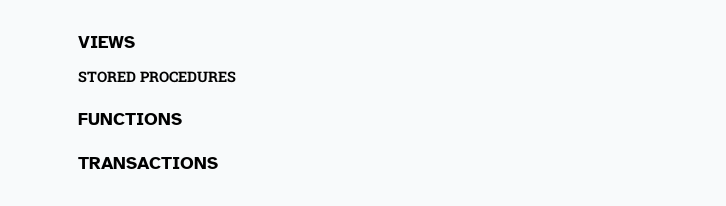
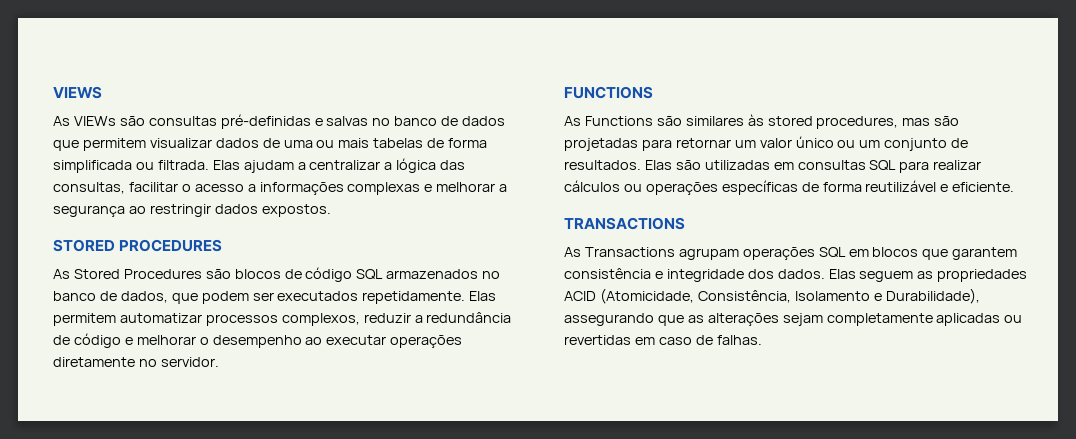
+ As VIEWs são consultas pré-definidas e salvas no banco de dados que permitem visualizar dados de uma ou mais tabelas de forma simplificada ou filtrada. Elas ajudam a centralizar a lógica das consultas, facilitar o acesso a informações complexas e melhorar a segurança ao restringir dados expostos.
  STORED PROCEDURES
+ As Stored Procedures são blocos de código SQL armazenados no banco de dados, que podem ser executados repetidamente. Elas permitem automatizar processos complexos, reduzir a redundância de código e melhorar o desempenho ao executar operações diretamente no servidor.
  FUNCTIONS
+ As Functions são similares às stored procedures, mas são projetadas para retornar um valor único ou um conjunto de resultados. Elas são utilizadas em consultas SQL para realizar cálculos ou operações específicas de forma reutilizável e eficiente.
  TRANSACTIONS
+ As Transactions agrupam operações SQL em blocos que garantem consistência e integridade dos dados. Elas seguem as propriedades ACID (Atomicidade, Consistência, Isolamento e Durabilidade), assegurando que as alterações sejam completamente aplicadas ou revertidas em caso de falhas.

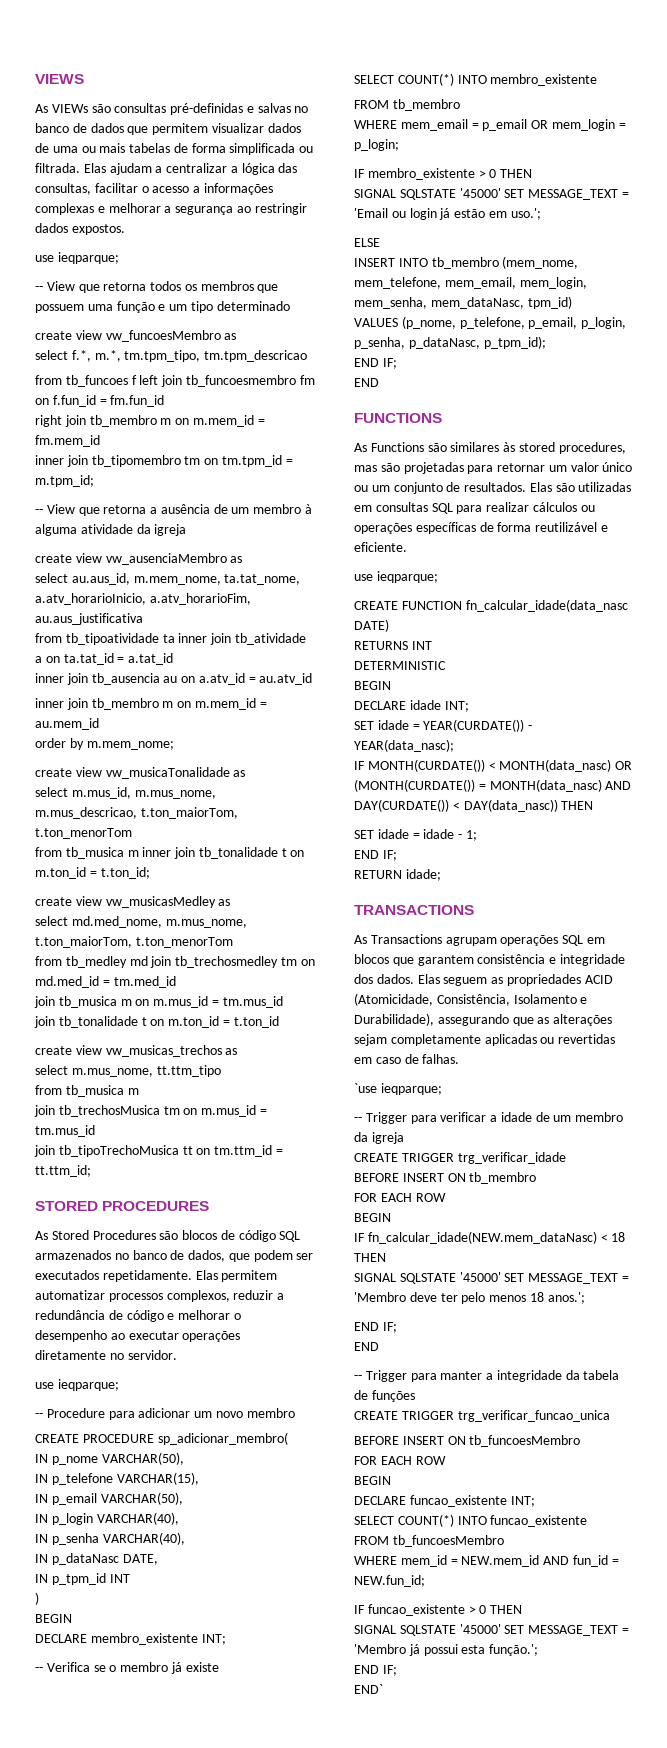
  Elas ajudam a centralizar a lógica das consultas, facilitar o acesso a informações complexas e melhorar a segurança ao restringir dados expostos.
+ use ieqparque;
+ -- View que retorna todos os membros que possuem uma função e um tipo determinado
+ create view vw_funcoesMembro as
+ select f.*, m.*, tm.tpm_tipo, tm.tpm_descricao
+ from tb_funcoes f left join tb_funcoesmembro fm on f.fun_id = fm.fun_id
+ right join tb_membro m on m.mem_id = fm.mem_id
+ inner join tb_tipomembro tm on tm.tpm_id = m.tpm_id;
+ -- View que retorna a ausência de um membro à alguma atividade da igreja
+ create view vw_ausenciaMembro as
+ select au.aus_id, m.mem_nome, ta.tat_nome, a.atv_horarioInicio, a.atv_horarioFim, au.aus_justificativa
+ from tb_tipoatividade ta inner join tb_atividade a on ta.tat_id = a.tat_id
+ inner join tb_ausencia au on a.atv_id = au.atv_id
+ inner join tb_membro m on m.mem_id = au.mem_id
+ order by m.mem_nome;
+ create view vw_musicaTonalidade as
+ select m.mus_id, m.mus_nome, m.mus_descricao, t.ton_maiorTom, t.ton_menorTom
+ from tb_musica m inner join tb_tonalidade t on m.ton_id = t.ton_id;
+ create view vw_musicasMedley as
+ select md.med_nome, m.mus_nome, t.ton_maiorTom, t.ton_menorTom
+ from tb_medley md join tb_trechosmedley tm on md.med_id = tm.med_id
+ join tb_musica m on m.mus_id = tm.mus_id
+ join tb_tonalidade t on m.ton_id = t.ton_id
+ create view vw_musicas_trechos as
+ select m.mus_nome, tt.ttm_tipo
+ from tb_musica m
+ join tb_trechosMusica tm on m.mus_id = tm.mus_id
+ join tb_tipoTrechoMusica tt on tm.ttm_id = tt.ttm_id;
  Elas permitem automatizar processos complexos, reduzir a redundância de código e melhorar o desempenho ao executar operações diretamente no servidor.
+ use ieqparque;
+ -- Procedure para adicionar um novo membro
+ CREATE PROCEDURE sp_adicionar_membro(
+ IN p_nome VARCHAR(50),
+ IN p_telefone VARCHAR(15),
+ IN p_email VARCHAR(50),
+ IN p_login VARCHAR(40),
+ IN p_senha VARCHAR(40),
+ IN p_dataNasc DATE,
+ IN p_tpm_id INT
+ )
+ BEGIN
+ DECLARE membro_existente INT;
+ -- Verifica se o membro já existe
+ SELECT COUNT(*) INTO membro_existente
+ FROM tb_membro
+ WHERE mem_email = p_email OR mem_login = p_login;
+ IF membro_existente > 0 THEN
+ SIGNAL SQLSTATE '45000' SET MESSAGE_TEXT = 'Email ou login já estão em uso.';
+ ELSE
+ INSERT INTO tb_membro (mem_nome, mem_telefone, mem_email, mem_login, mem_senha, mem_dataNasc, tpm_id)
+ VALUES (p_nome, p_telefone, p_email, p_login, p_senha, p_dataNasc, p_tpm_id);
+ END IF;
+ END
  Elas são utilizadas em consultas SQL para realizar cálculos ou operações específicas de forma reutilizável e eficiente.
+ use ieqparque;
+ CREATE FUNCTION fn_calcular_idade(data_nasc DATE)
+ RETURNS INT
+ DETERMINISTIC
+ BEGIN
+ DECLARE idade INT;
+ SET idade = YEAR(CURDATE()) - YEAR(data_nasc);
+ IF MONTH(CURDATE()) < MONTH(data_nasc) OR (MONTH(CURDATE()) = MONTH(data_nasc) AND DAY(CURDATE()) < DAY(data_nasc)) THEN
+ SET idade = idade - 1;
+ END IF;
+ RETURN idade;
+ `use ieqparque;
+ -- Trigger para verificar a idade de um membro da igreja
+ CREATE TRIGGER trg_verificar_idade
+ BEFORE INSERT ON tb_membro
+ FOR EACH ROW
+ BEGIN
+ IF fn_calcular_idade(NEW.mem_dataNasc) < 18 THEN
+ SIGNAL SQLSTATE '45000' SET MESSAGE_TEXT = 'Membro deve ter pelo menos 18 anos.';
+ END IF;
+ END
+ -- Trigger para manter a integridade da tabela de funções
+ CREATE TRIGGER trg_verificar_funcao_unica
+ BEFORE INSERT ON tb_funcoesMembro
+ FOR EACH ROW
+ BEGIN
+ DECLARE funcao_existente INT;
+ SELECT COUNT(*) INTO funcao_existente
+ FROM tb_funcoesMembro
+ WHERE mem_id = NEW.mem_id AND fun_id = NEW.fun_id;
+ IF funcao_existente > 0 THEN
+ SIGNAL SQLSTATE '45000' SET MESSAGE_TEXT = 'Membro já possui esta função.';
+ END IF;
+ END`

